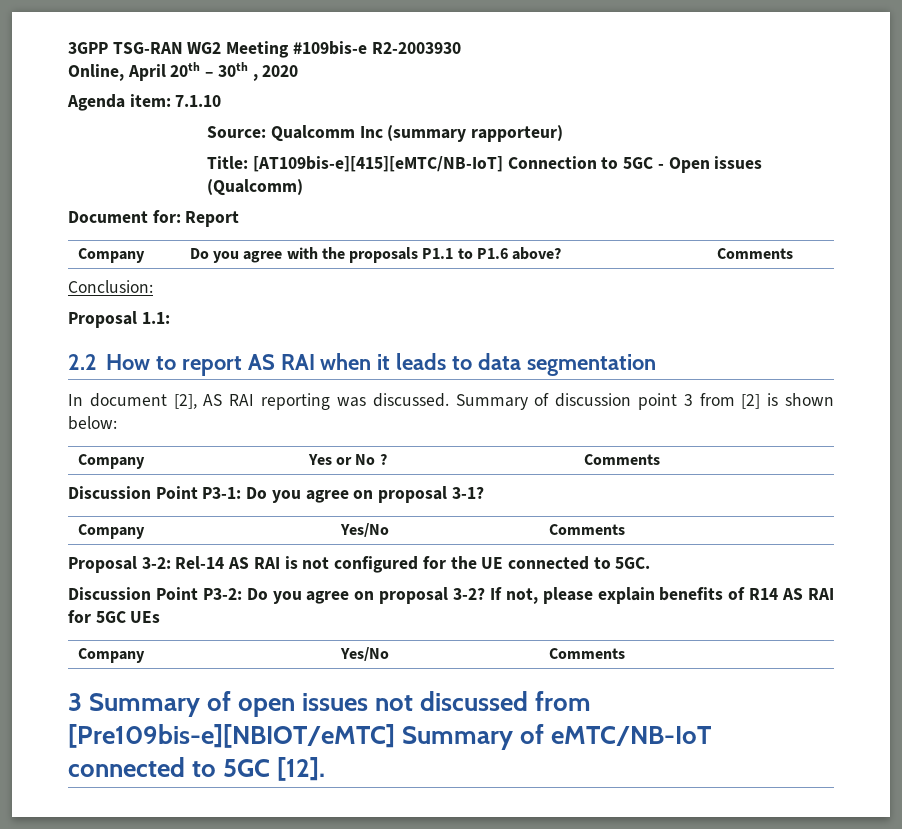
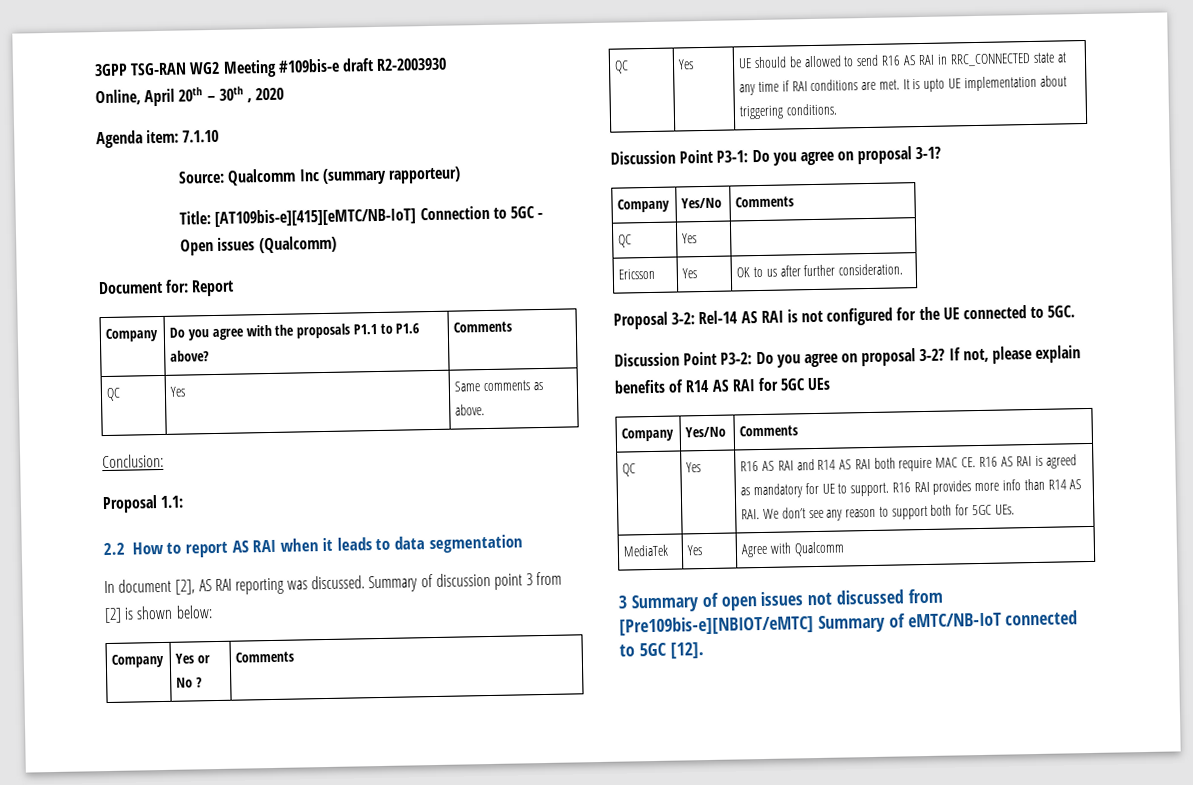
- 3GPP TSG-RAN WG2 Meeting #109bis-e R2-2003930
+ 3GPP TSG-RAN WG2 Meeting #109bis-e draft R2-2003930
+ QC | Yes | Same comments as above.
+ QC | Yes | UE should be allowed to send R16 AS RAI in RRC_CONNECTED state at any time if RAI conditions are met. It is upto UE implementation about triggering conditions.
  Discussion Point P3-1: Do you agree on proposal 3-1?
  Company | Yes/No | Comments
+ QC | Yes |
+ Ericsson | Yes | OK to us after further consideration.
+ QC | Yes | R16 AS RAI and R14 AS RAI both require MAC CE. R16 AS RAI is agreed as mandatory for UE to support. R16 RAI provides more info than R14 AS RAI. We don’t see any reason to support both for 5GC UEs.
+ MediaTek | Yes | Agree with Qualcomm

